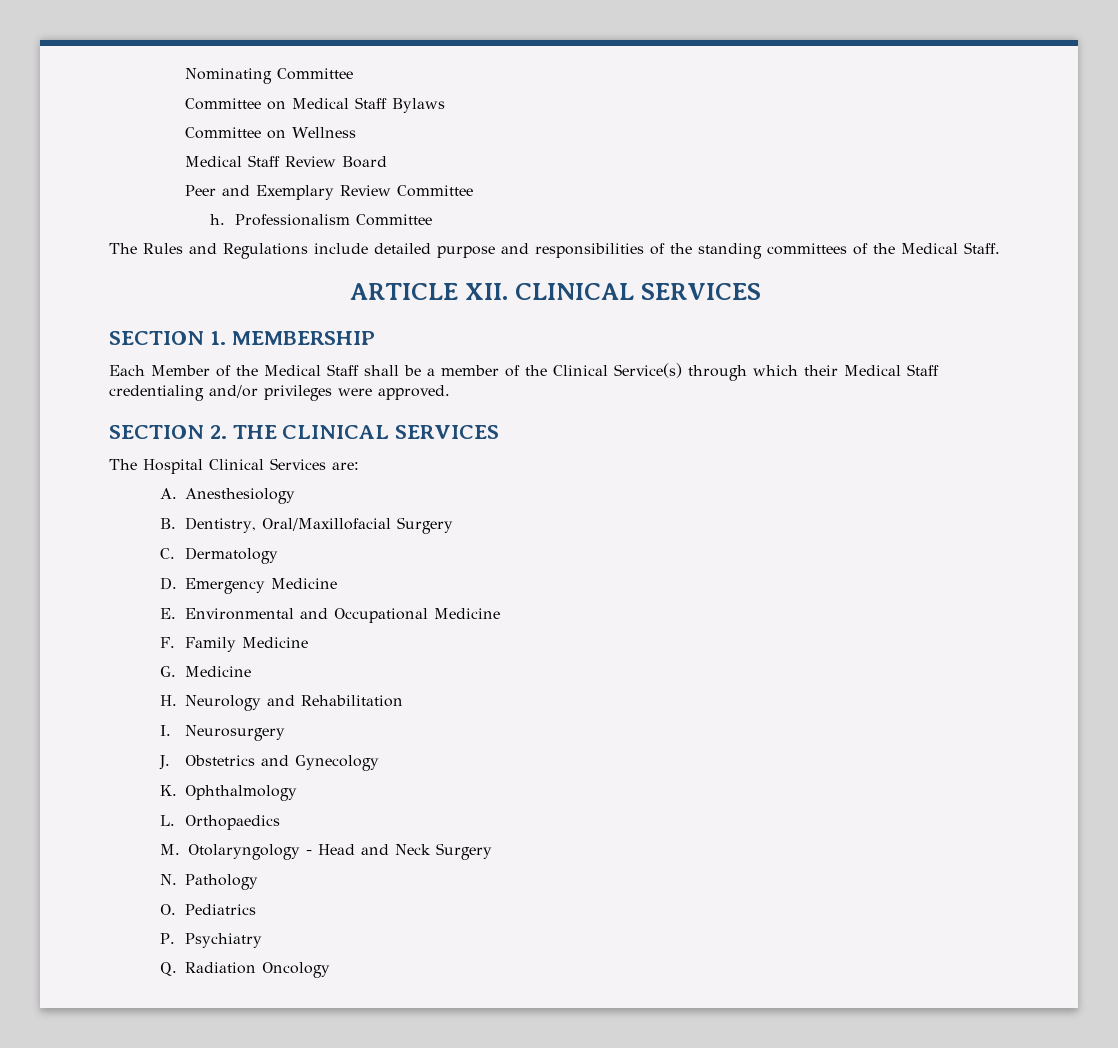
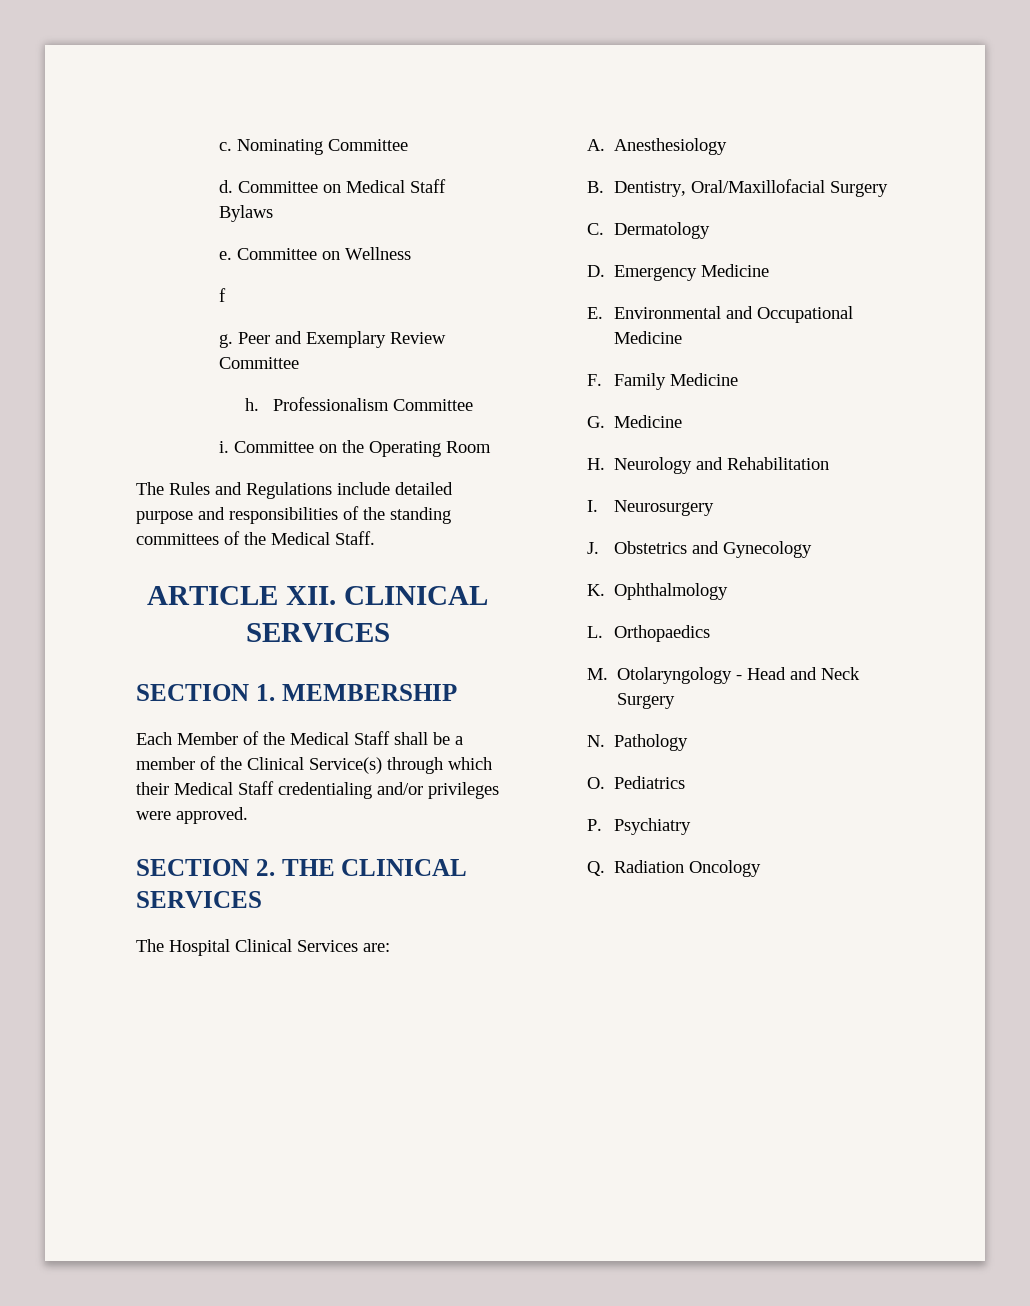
+ c.
+ d.
+ e.
- Medical Staff Review Board
- Peer and Exemplary Review Committee
+ f
+ g. Peer and Exemplary Review Committee
+ i. Committee on the Operating Room

